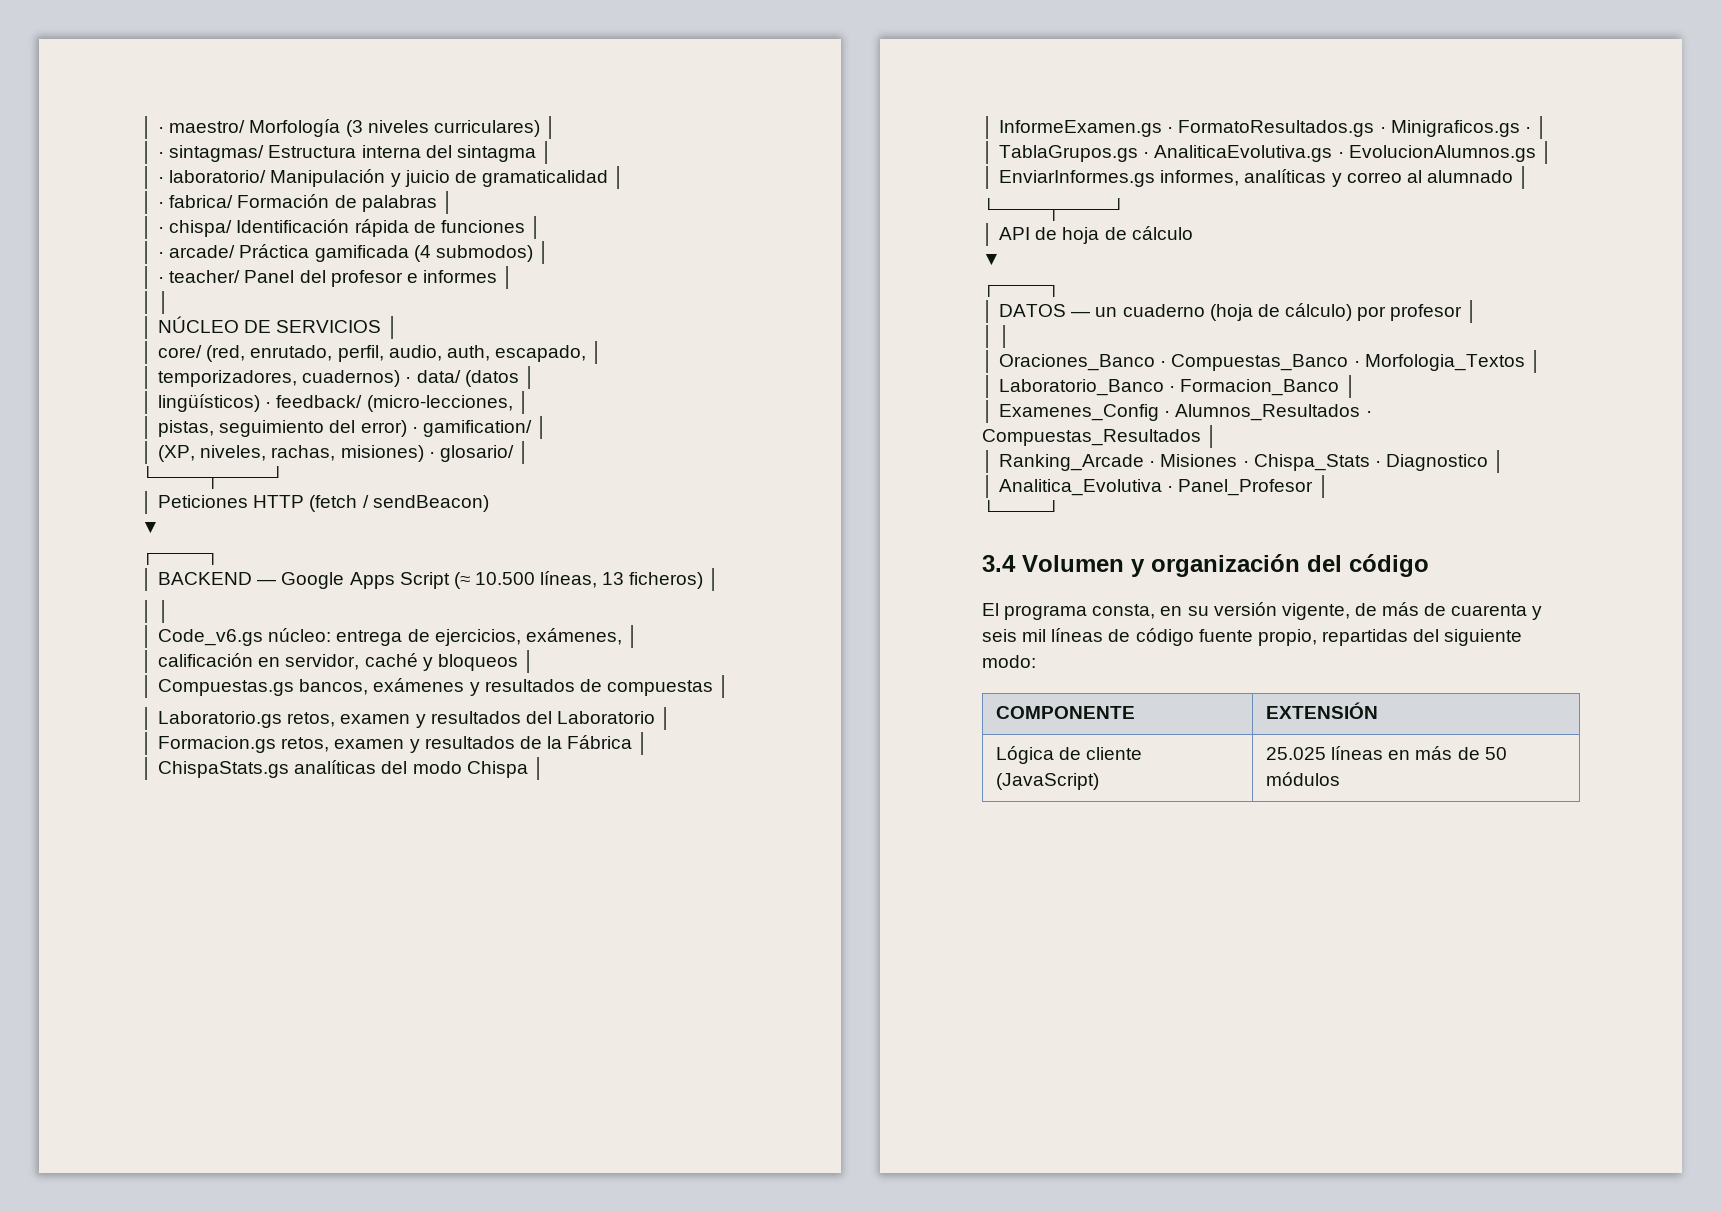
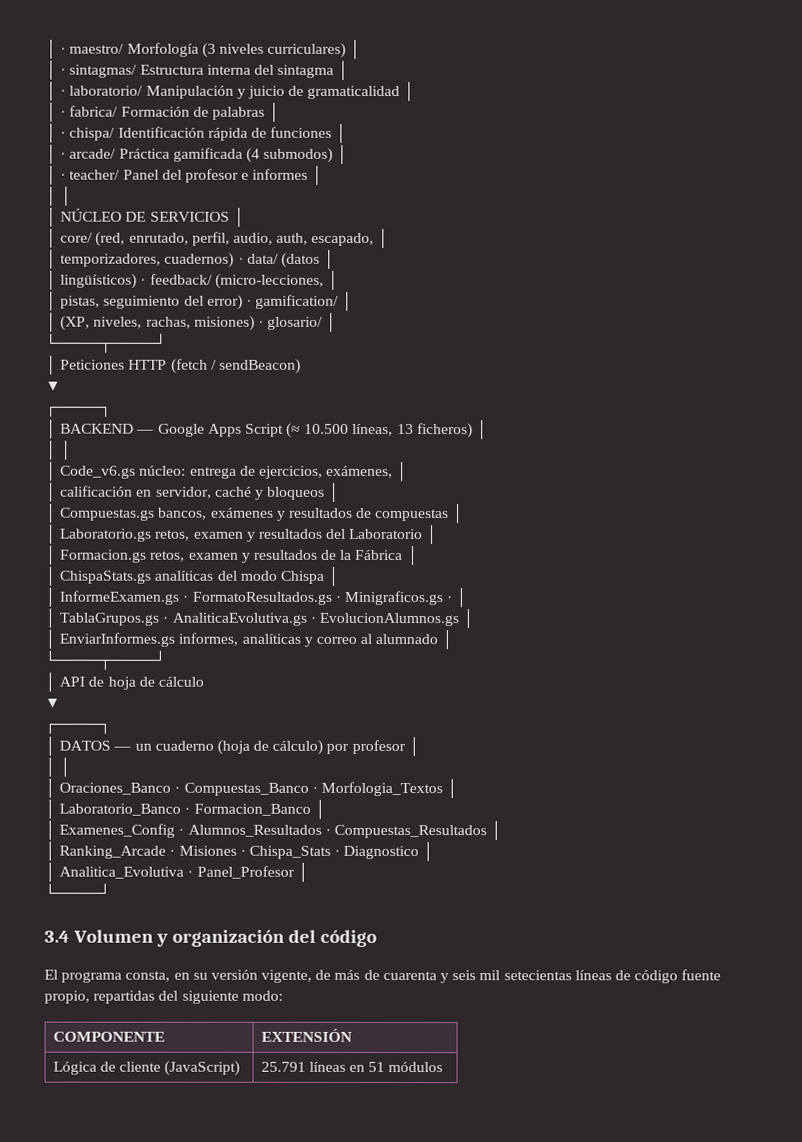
- El programa consta, en su versión vigente, de más de cuarenta y seis mil líneas de código fuente propio, repartidas del siguiente modo:
+ El programa consta, en su versión vigente, de más de cuarenta y seis mil setecientas líneas de código fuente propio, repartidas del siguiente modo:
- Lógica de cliente (JavaScript) | 25.025 líneas en más de 50 módulos
+ Lógica de cliente (JavaScript) | 25.791 líneas en 51 módulos

